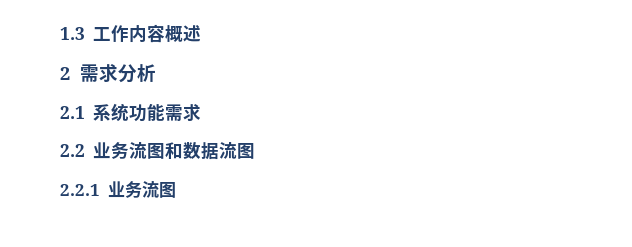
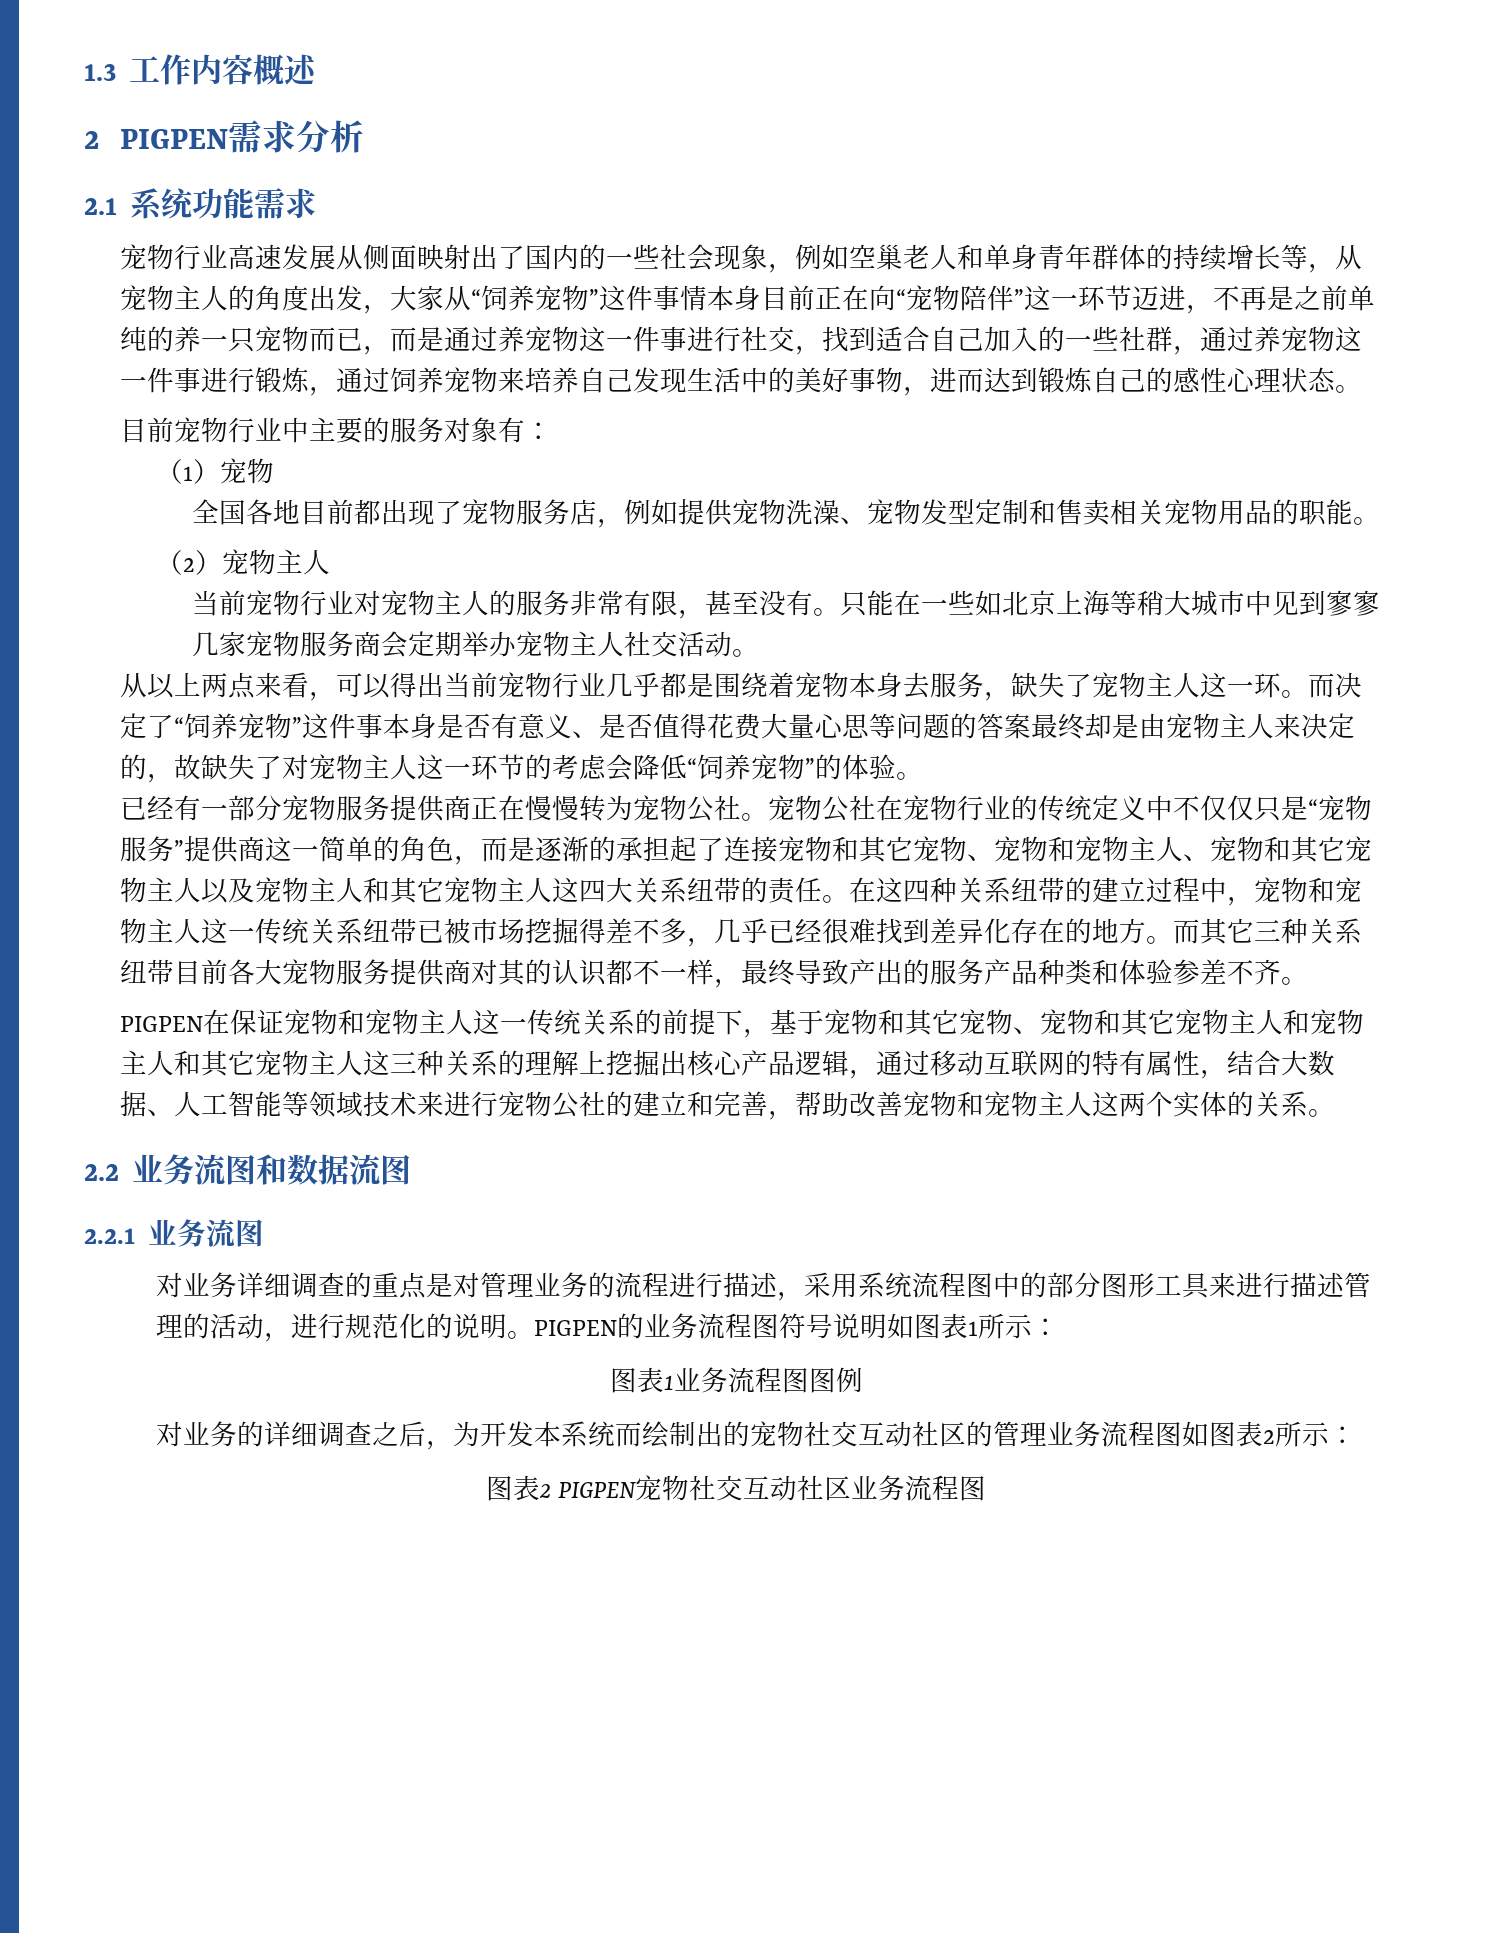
- 2需求分析
+ 2 PIGPEN需求分析
+ 宠物行业高速发展从侧面映射出了国内的一些社会现象，例如空巢老人和单身青年群体的持续增长等，从宠物主人的角度出发，大家从“饲养宠物”这件事情本身目前正在向“宠物陪伴”这一环节迈进，不再是之前单纯的养一只宠物而已，而是通过养宠物这一件事进行社交，找到适合自己加入的一些社群，通过养宠物这一件事进行锻炼，通过饲养宠物来培养自己发现生活中的美好事物，进而达到锻炼自己的感性心理状态。
+ 目前宠物行业中主要的服务对象有：
+ （1）宠物
+ 全国各地目前都出现了宠物服务店，例如提供宠物洗澡、宠物发型定制和售卖相关宠物用品的职能。
+ （2）宠物主人
+ 当前宠物行业对宠物主人的服务非常有限，甚至没有。只能在一些如北京上海等稍大城市中见到寥寥几家宠物服务商会定期举办宠物主人社交活动。
+ 从以上两点来看，可以得出当前宠物行业几乎都是围绕着宠物本身去服务，缺失了宠物主人这一环。而决定了“饲养宠物”这件事本身是否有意义、是否值得花费大量心思等问题的答案最终却是由宠物主人来决定的，故缺失了对宠物主人这一环节的考虑会降低“饲养宠物”的体验。
+ 已经有一部分宠物服务提供商正在慢慢转为宠物公社。宠物公社在宠物行业的传统定义中不仅仅只是“宠物服务”提供商这一简单的角色，而是逐渐的承担起了连接宠物和其它宠物、宠物和宠物主人、宠物和其它宠物主人以及宠物主人和其它宠物主人这四大关系纽带的责任。在这四种关系纽带的建立过程中，宠物和宠物主人这一传统关系纽带已被市场挖掘得差不多，几乎已经很难找到差异化存在的地方。而其它三种关系纽带目前各大宠物服务提供商对其的认识都不一样，最终导致产出的服务产品种类和体验参差不齐。
+ PIGPEN在保证宠物和宠物主人这一传统关系的前提下，基于宠物和其它宠物、宠物和其它宠物主人和宠物主人和其它宠物主人这三种关系的理解上挖掘出核心产品逻辑，通过移动互联网的特有属性，结合大数据、人工智能等领域技术来进行宠物公社的建立和完善，帮助改善宠物和宠物主人这两个实体的关系。
+ 对业务详细调查的重点是对管理业务的流程进行描述，采用系统流程图中的部分图形工具来进行描述管理的活动，进行规范化的说明。PIGPEN的业务流程图符号说明如图表1所示：
+ 图表1业务流程图图例
+ 对业务的详细调查之后，为开发本系统而绘制出的宠物社交互动社区的管理业务流程图如图表2所示：
+ 图表2 PIGPEN宠物社交互动社区业务流程图

